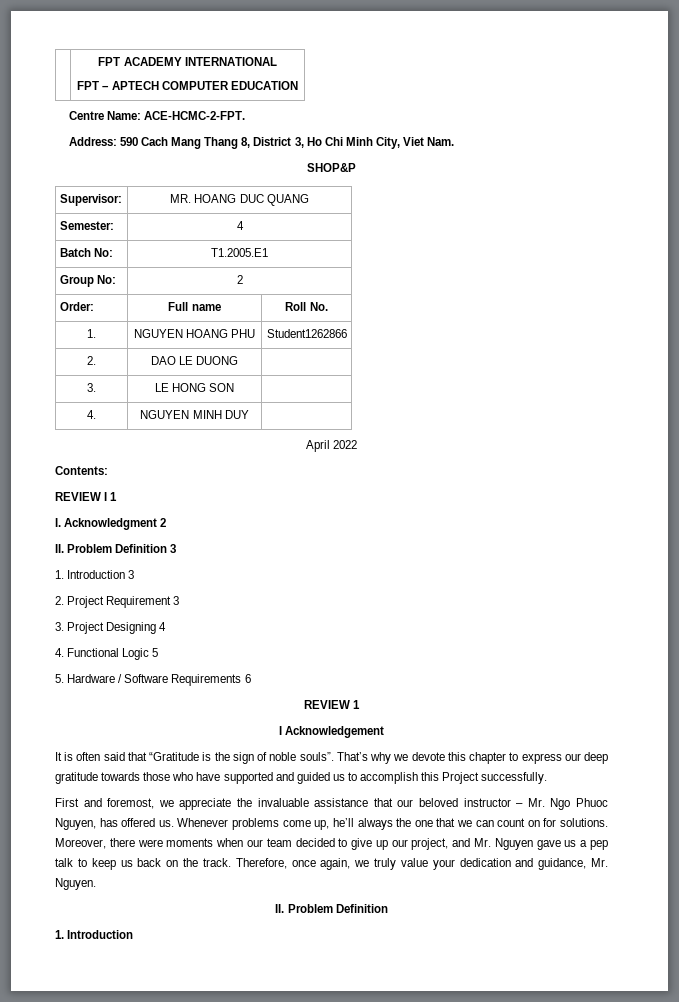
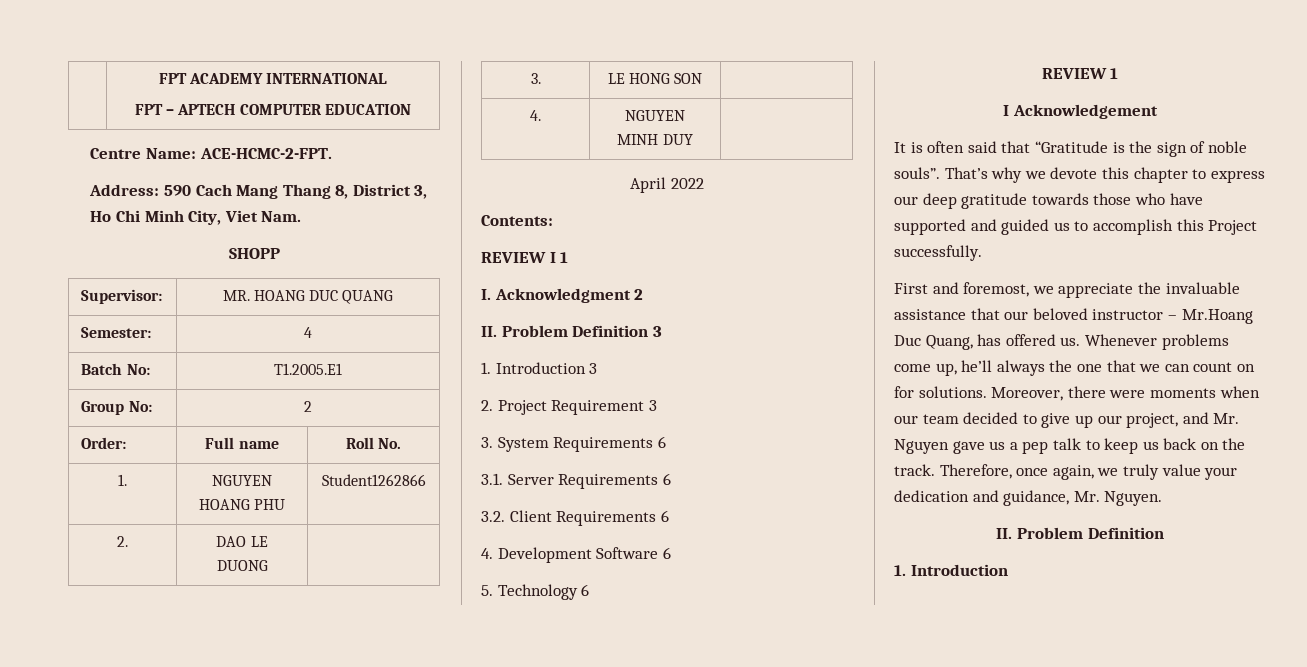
- SHOP&P
+ SHOPP
- 3. Project Designing 4
- 4. Functional Logic 5
- 5. Hardware / Software Requirements 6
+ 3. System Requirements 6
+ 3.1. Server Requirements 6
+ 3.2. Client Requirements 6
+ 4. Development Software 6
+ 5. Technology 6
- First and foremost, we appreciate the invaluable assistance that our beloved instructor – Mr. Ngo Phuoc Nguyen, has offered us.
+ First and foremost, we appreciate the invaluable assistance that our beloved instructor – Mr.Hoang Duc Quang, has offered us.

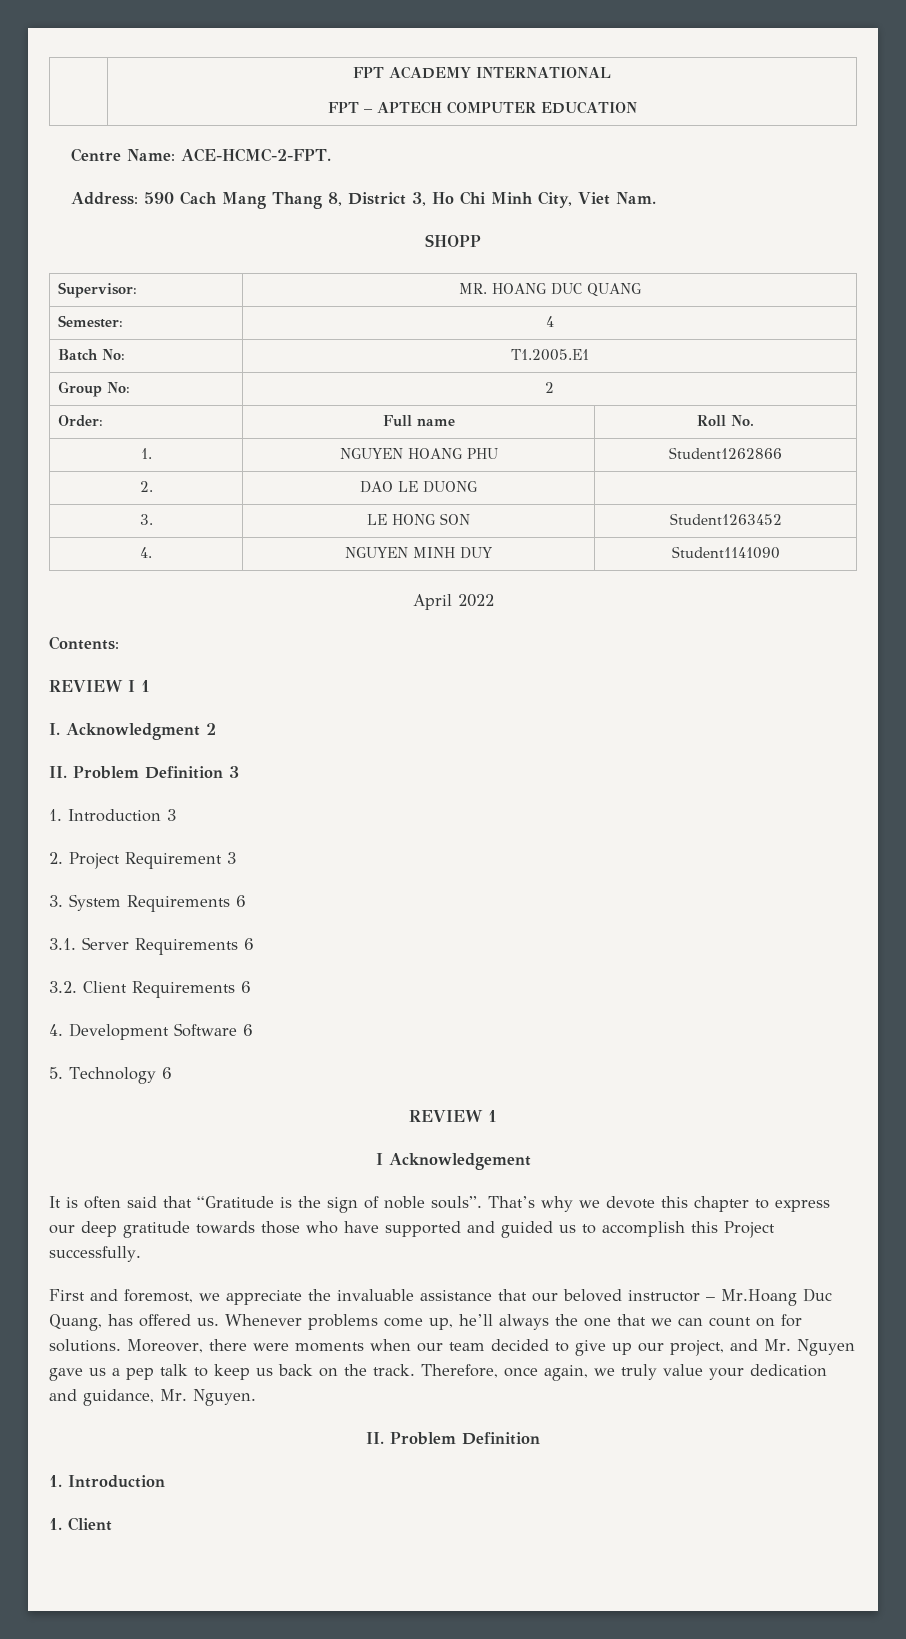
- 3. | LE HONG SON |
+ 3. | LE HONG SON | Student1263452
- 4. | NGUYEN MINH DUY |
+ 4. | NGUYEN MINH DUY | Student1141090
+ 1. Client

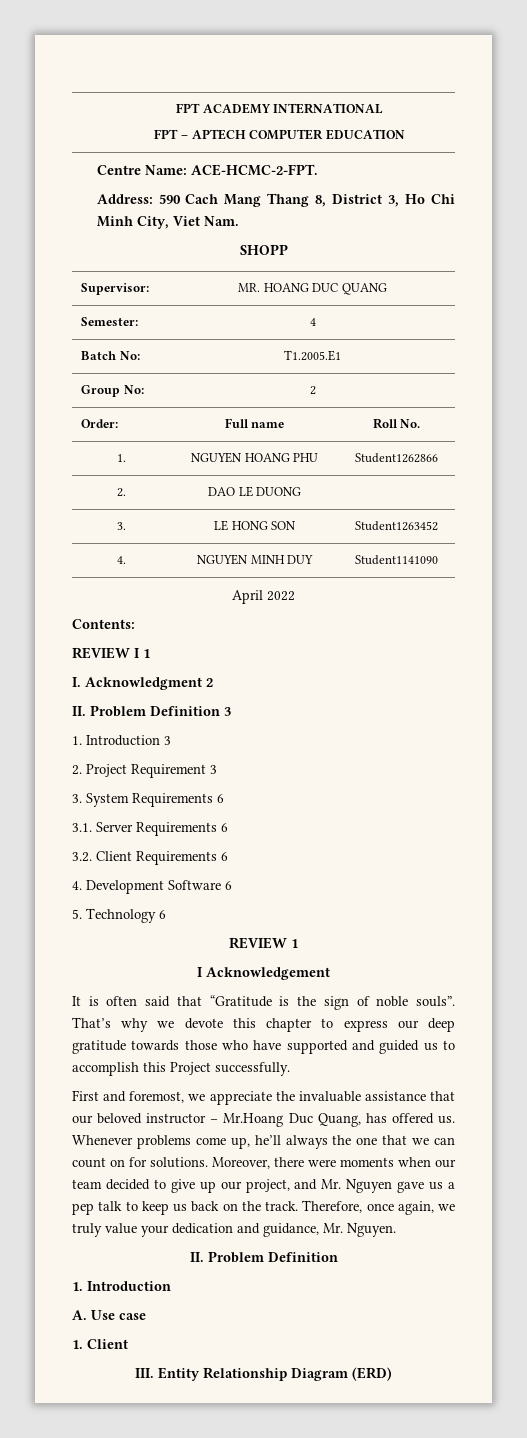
+ A. Use case
+ III. Entity Relationship Diagram (ERD)

